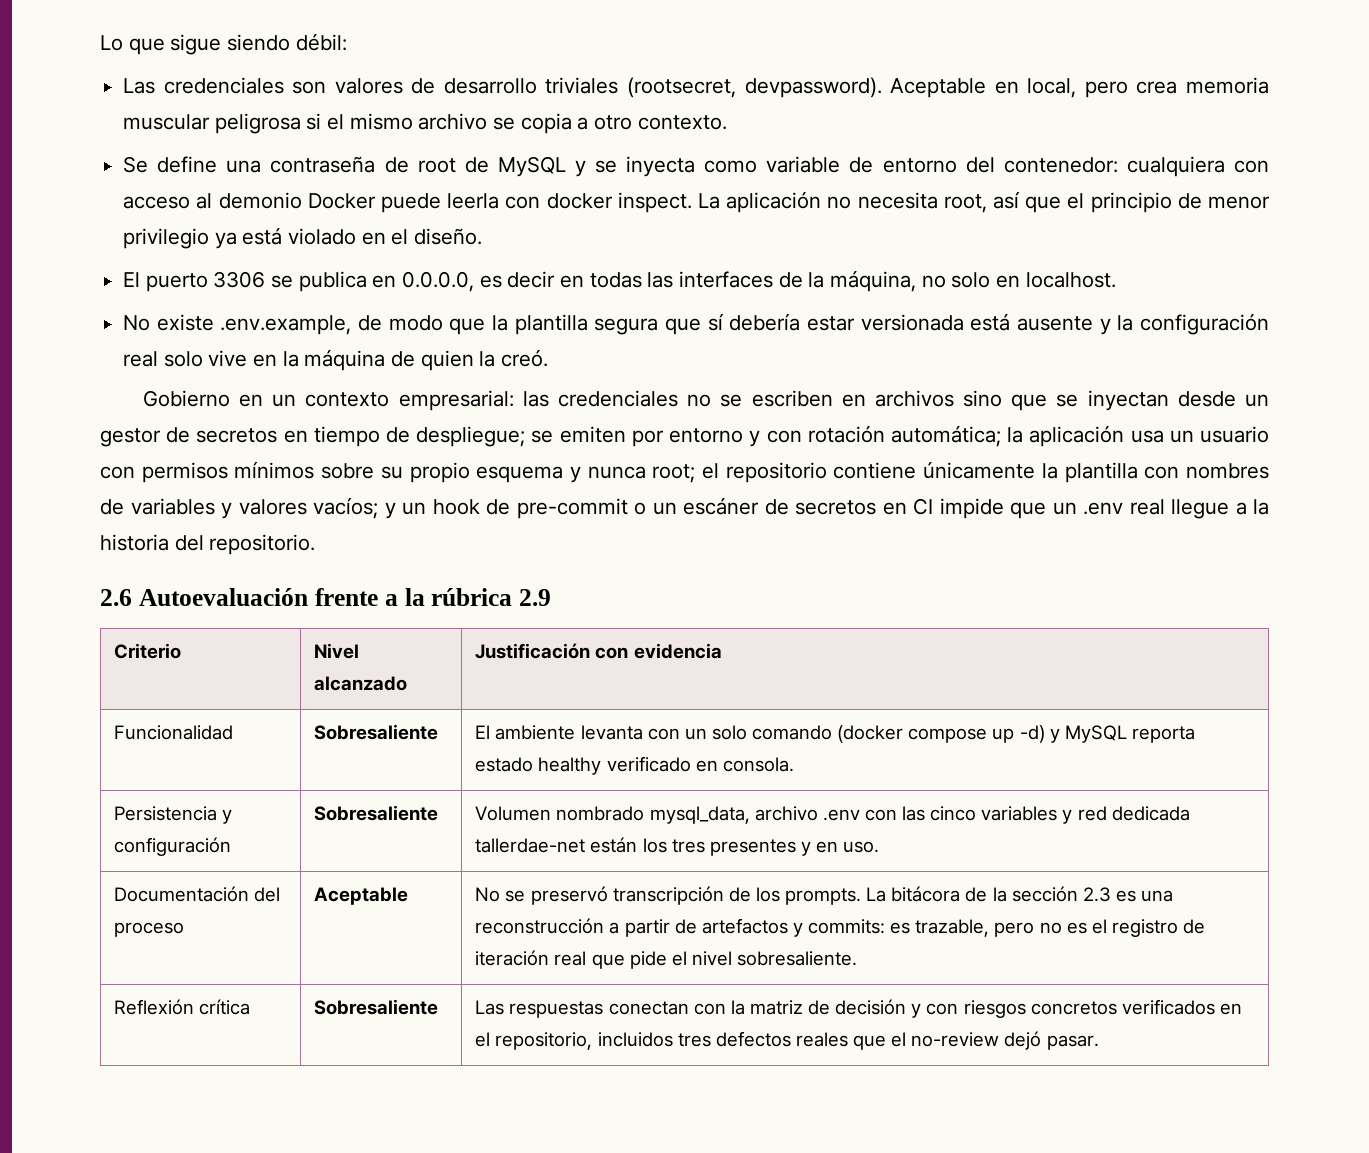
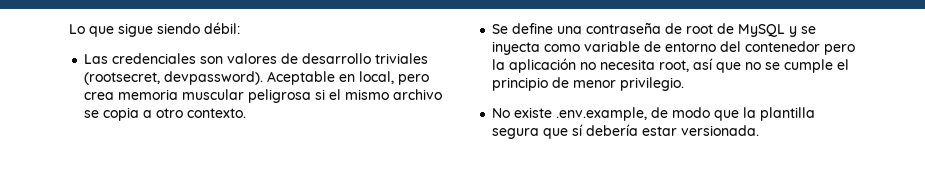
- Se define una contraseña de root de MySQL y se inyecta como variable de entorno del contenedor: cualquiera con acceso al demonio Docker puede leerla con docker inspect. La aplicación no necesita root, así que el principio de menor privilegio ya está violado en el diseño.
- El puerto 3306 se publica en 0.0.0.0, es decir en todas las interfaces de la máquina, no solo en localhost.
+ Se define una contraseña de root de MySQL y se inyecta como variable de entorno del contenedor pero la aplicación no necesita root, así que no se cumple el principio de menor privilegio.
- No existe .env.example, de modo que la plantilla segura que sí debería estar versionada está ausente y la configuración real solo vive en la máquina de quien la creó.
- Gobierno en un contexto empresarial: las credenciales no se escriben en archivos sino que se inyectan desde un gestor de secretos en tiempo de despliegue; se emiten por entorno y con rotación automática; la aplicación usa un usuario con permisos mínimos sobre su propio esquema y nunca root; el repositorio contiene únicamente la plantilla con nombres de variables y valores vacíos; y un hook de pre-commit o un escáner de secretos en CI impide que un .env real llegue a la historia del repositorio.
- 2.6 Autoevaluación frente a la rúbrica 2.9
- Criterio | Nivel alcanzado | Justificación con evidencia
- Funcionalidad | Sobresaliente | El ambiente levanta con un solo comando (docker compose up -d) y MySQL reporta estado healthy verificado en consola.
- Persistencia y configuración | Sobresaliente | Volumen nombrado mysql_data, archivo .env con las cinco variables y red dedicada tallerdae-net están los tres presentes y en uso.
- Documentación del proceso | Aceptable | No se preservó transcripción de los prompts. La bitácora de la sección 2.3 es una reconstrucción a partir de artefactos y commits: es trazable, pero no es el registro de iteración real que pide el nivel sobresaliente.
- Reflexión crítica | Sobresaliente | Las respuestas conectan con la matriz de decisión y con riesgos concretos verificados en el repositorio, incluidos tres defectos reales que el no-review dejó pasar.
+ No existe .env.example, de modo que la plantilla segura que sí debería estar versionada.

